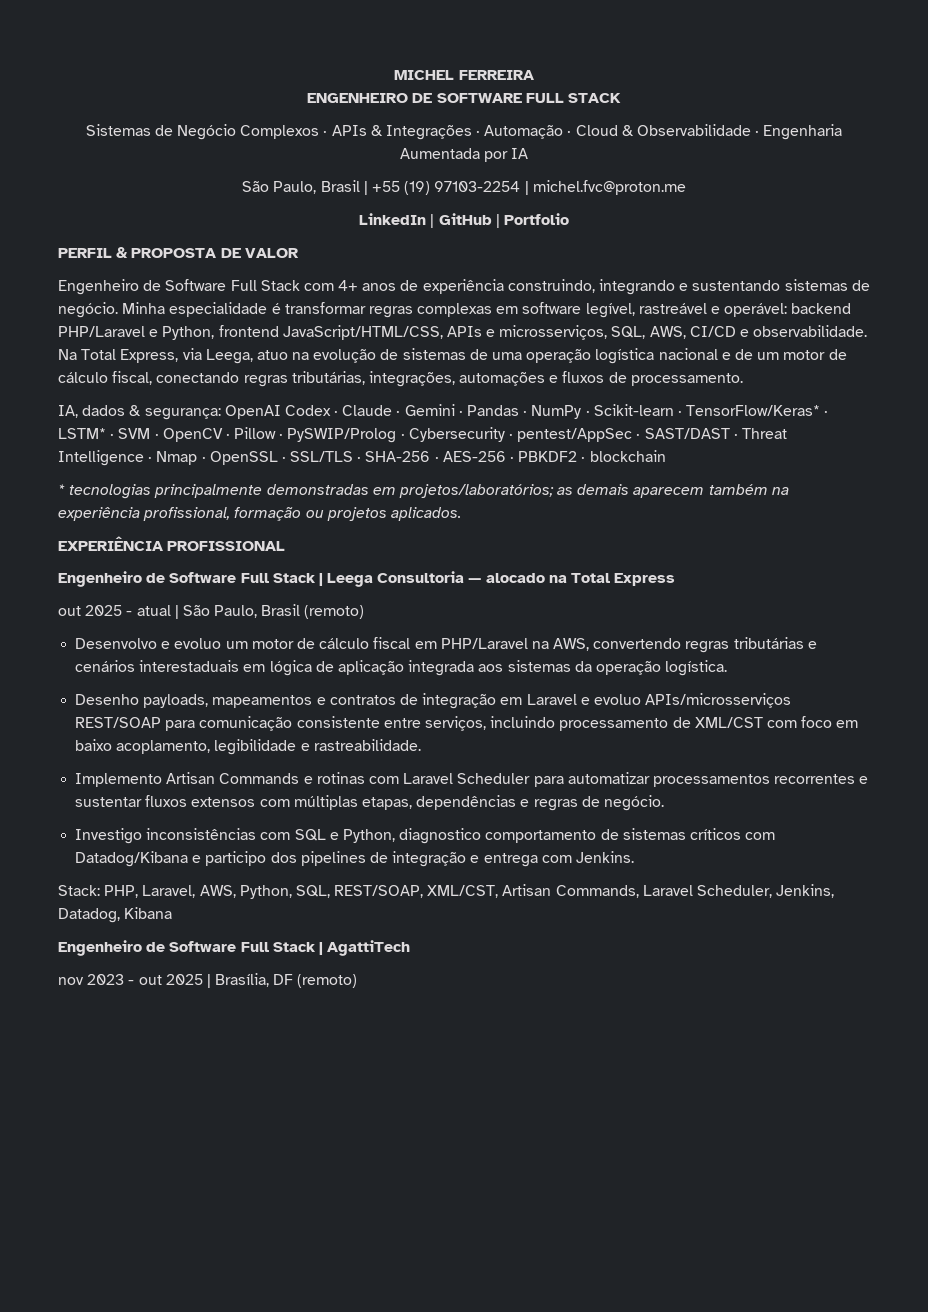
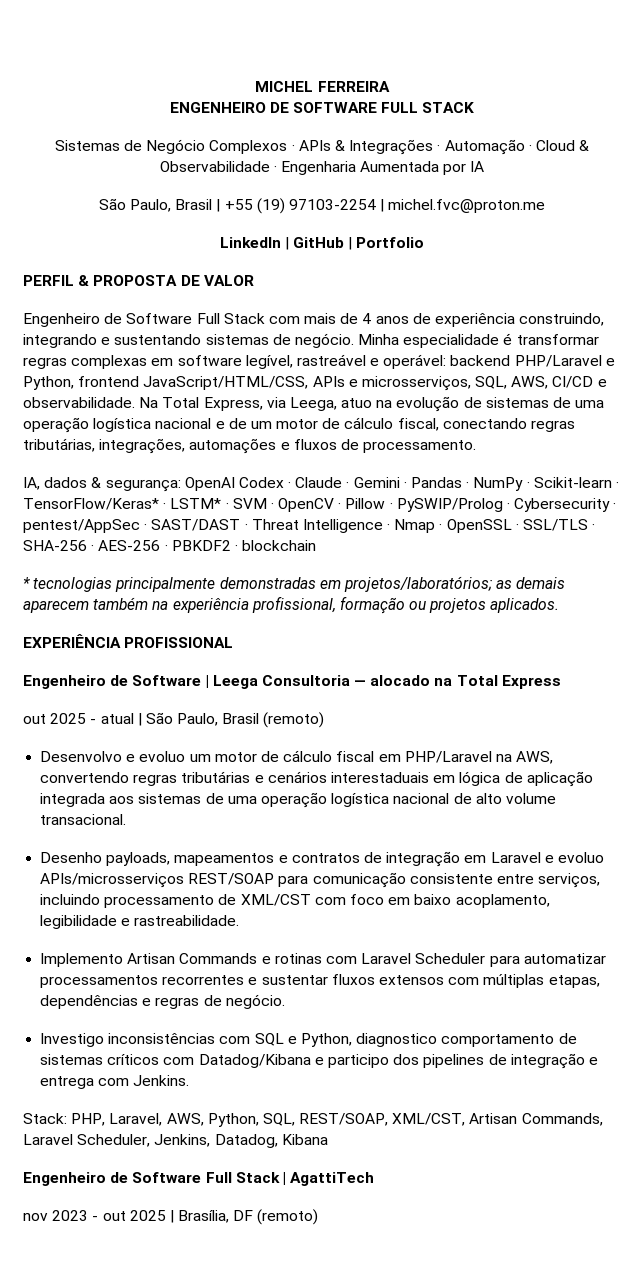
- Engenheiro de Software Full Stack com 4+ anos de experiência construindo, integrando e sustentando sistemas de negócio.
+ Engenheiro de Software Full Stack com mais de 4 anos de experiência construindo, integrando e sustentando sistemas de negócio.
- Engenheiro de Software Full Stack | Leega Consultoria — alocado na Total Express
+ Engenheiro de Software | Leega Consultoria — alocado na Total Express
- Desenvolvo e evoluo um motor de cálculo fiscal em PHP/Laravel na AWS, convertendo regras tributárias e cenários interestaduais em lógica de aplicação integrada aos sistemas da operação logística.
+ Desenvolvo e evoluo um motor de cálculo fiscal em PHP/Laravel na AWS, convertendo regras tributárias e cenários interestaduais em lógica de aplicação integrada aos sistemas de uma operação logística nacional de alto volume transacional.

